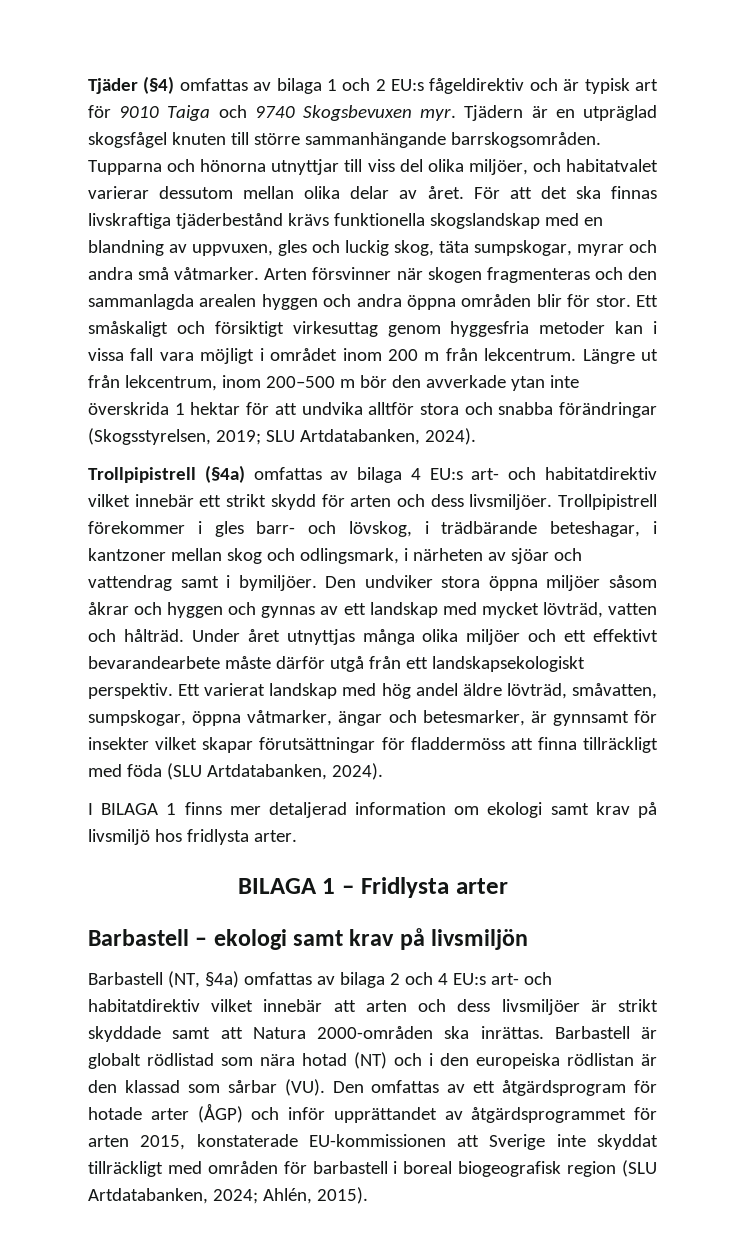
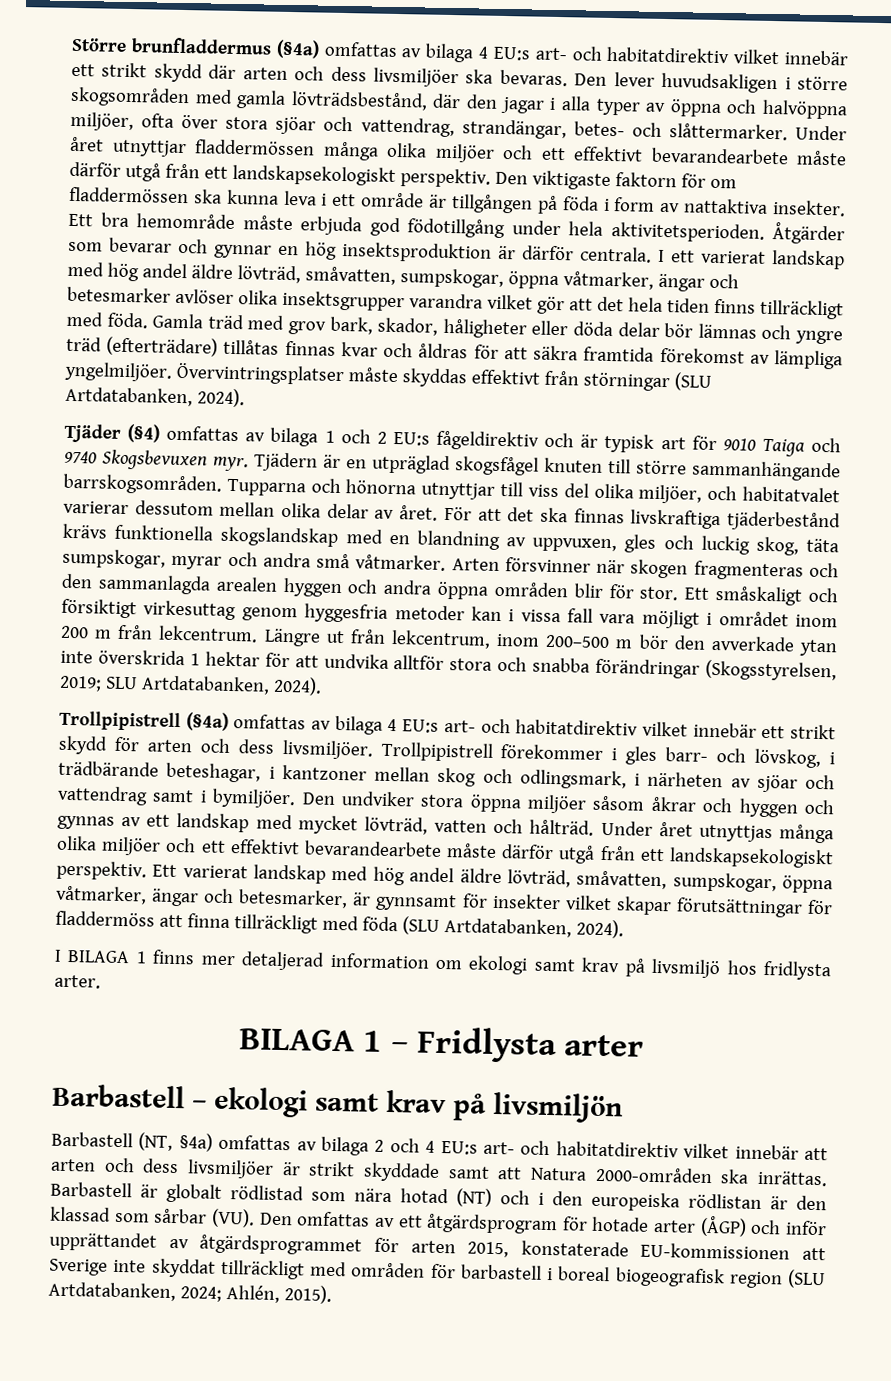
+ Större brunfladdermus (§4a) omfattas av bilaga 4 EU:s art- och habitatdirektiv vilket innebär ett strikt skydd där arten och dess livsmiljöer ska bevaras. Den lever huvudsakligen i större skogsområden med gamla lövträdsbestånd, där den jagar i alla typer av öppna och halvöppna miljöer, ofta över stora sjöar och vattendrag, strandängar, betes- och slåttermarker. Under året utnyttjar fladdermössen många olika miljöer och ett effektivt bevarandearbete måste därför utgå från ett landskapsekologiskt perspektiv. Den viktigaste faktorn för om fladdermössen ska kunna leva i ett område är tillgången på föda i form av nattaktiva insekter. Ett bra hemområde måste erbjuda god födotillgång under hela aktivitetsperioden. Åtgärder som bevarar och gynnar en hög insektsproduktion är därför centrala. I ett varierat landskap med hög andel äldre lövträd, småvatten, sumpskogar, öppna våtmarker, ängar och betesmarker avlöser olika insektsgrupper varandra vilket gör att det hela tiden finns tillräckligt med föda. Gamla träd med grov bark, skador, håligheter eller döda delar bör lämnas och yngre träd (efterträdare) tillåtas finnas kvar och åldras för att säkra framtida förekomst av lämpliga yngelmiljöer. Övervintringsplatser måste skyddas effektivt från störningar (SLU Artdatabanken, 2024).

